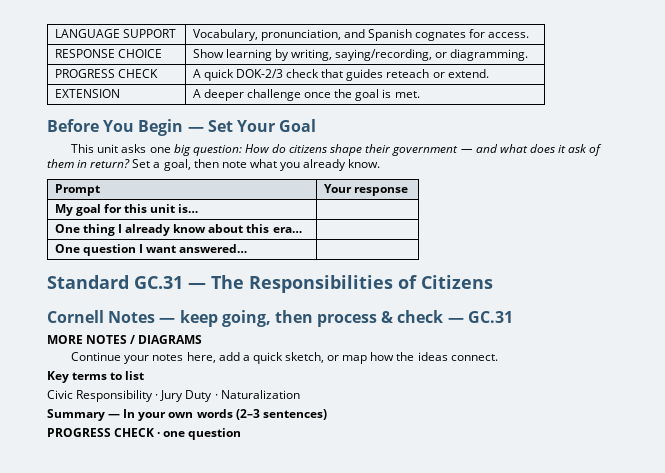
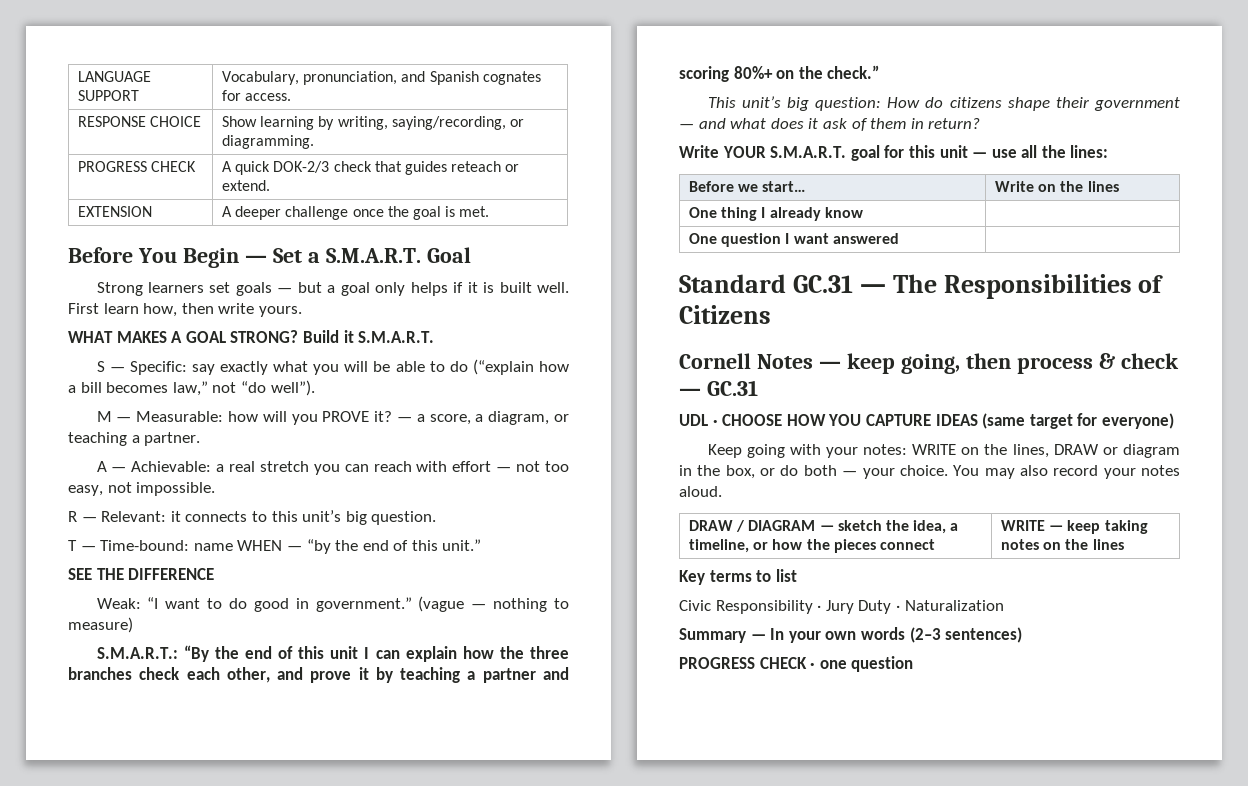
- Before You Begin — Set Your Goal
+ Before You Begin — Set a S.M.A.R.T. Goal
- This unit asks one big question: How do citizens shape their government — and what does it ask of them in return? Set a goal, then note what you already know.
- Prompt | Your response
- My goal for this unit is… |
+ Strong learners set goals — but a goal only helps if it is built well. First learn how, then write yours.
+ WHAT MAKES A GOAL STRONG? Build it S.M.A.R.T.
+ S — Specific: say exactly what you will be able to do (“explain how a bill becomes law,” not “do well”).
+ M — Measurable: how will you PROVE it? — a score, a diagram, or teaching a partner.
+ A — Achievable: a real stretch you can reach with effort — not too easy, not impossible.
+ R — Relevant: it connects to this unit’s big question.
+ T — Time-bound: name WHEN — “by the end of this unit.”
+ SEE THE DIFFERENCE
+ Weak: “I want to do good in government.” (vague — nothing to measure)
+ S.M.A.R.T.: “By the end of this unit I can explain how the three branches check each other, and prove it by teaching a partner and scoring 80%+ on the check.”
+ This unit’s big question: How do citizens shape their government — and what does it ask of them in return?
+ Write YOUR S.M.A.R.T. goal for this unit — use all the lines:
+ Before we start… | Write on the lines
- One thing I already know about this era… |
+ One thing I already know |
- One question I want answered… |
+ One question I want answered |
- MORE NOTES / DIAGRAMS
- Continue your notes here, add a quick sketch, or map how the ideas connect.
+ UDL · CHOOSE HOW YOU CAPTURE IDEAS (same target for everyone)
+ Keep going with your notes: WRITE on the lines, DRAW or diagram in the box, or do both — your choice. You may also record your notes aloud.
+ DRAW / DIAGRAM — sketch the idea, a timeline, or how the pieces connect | WRITE — keep taking notes on the lines

